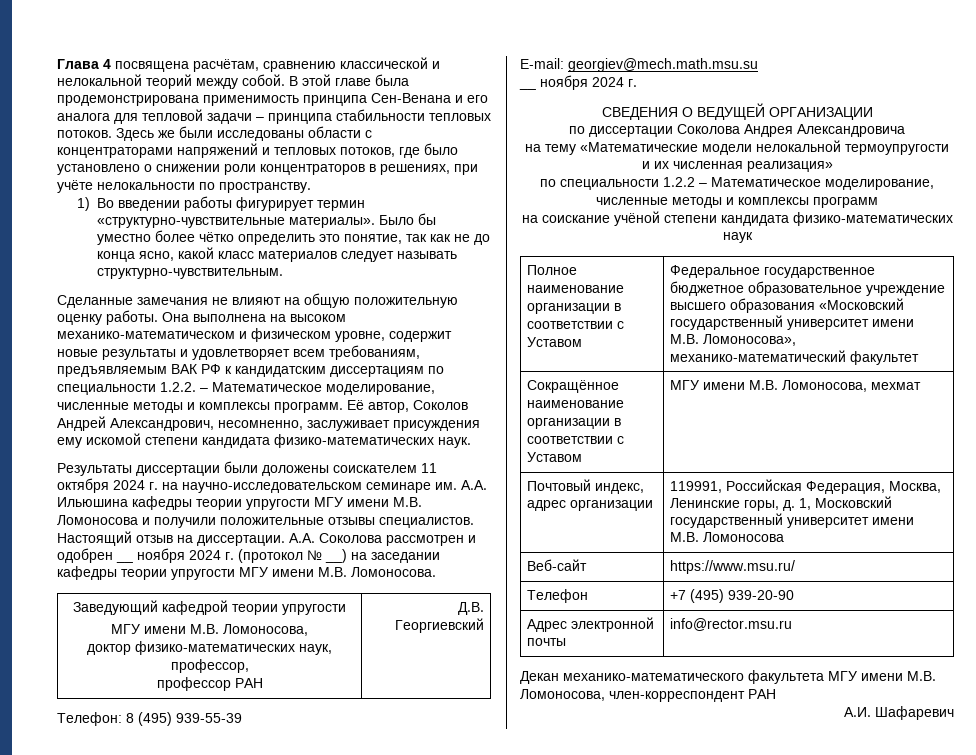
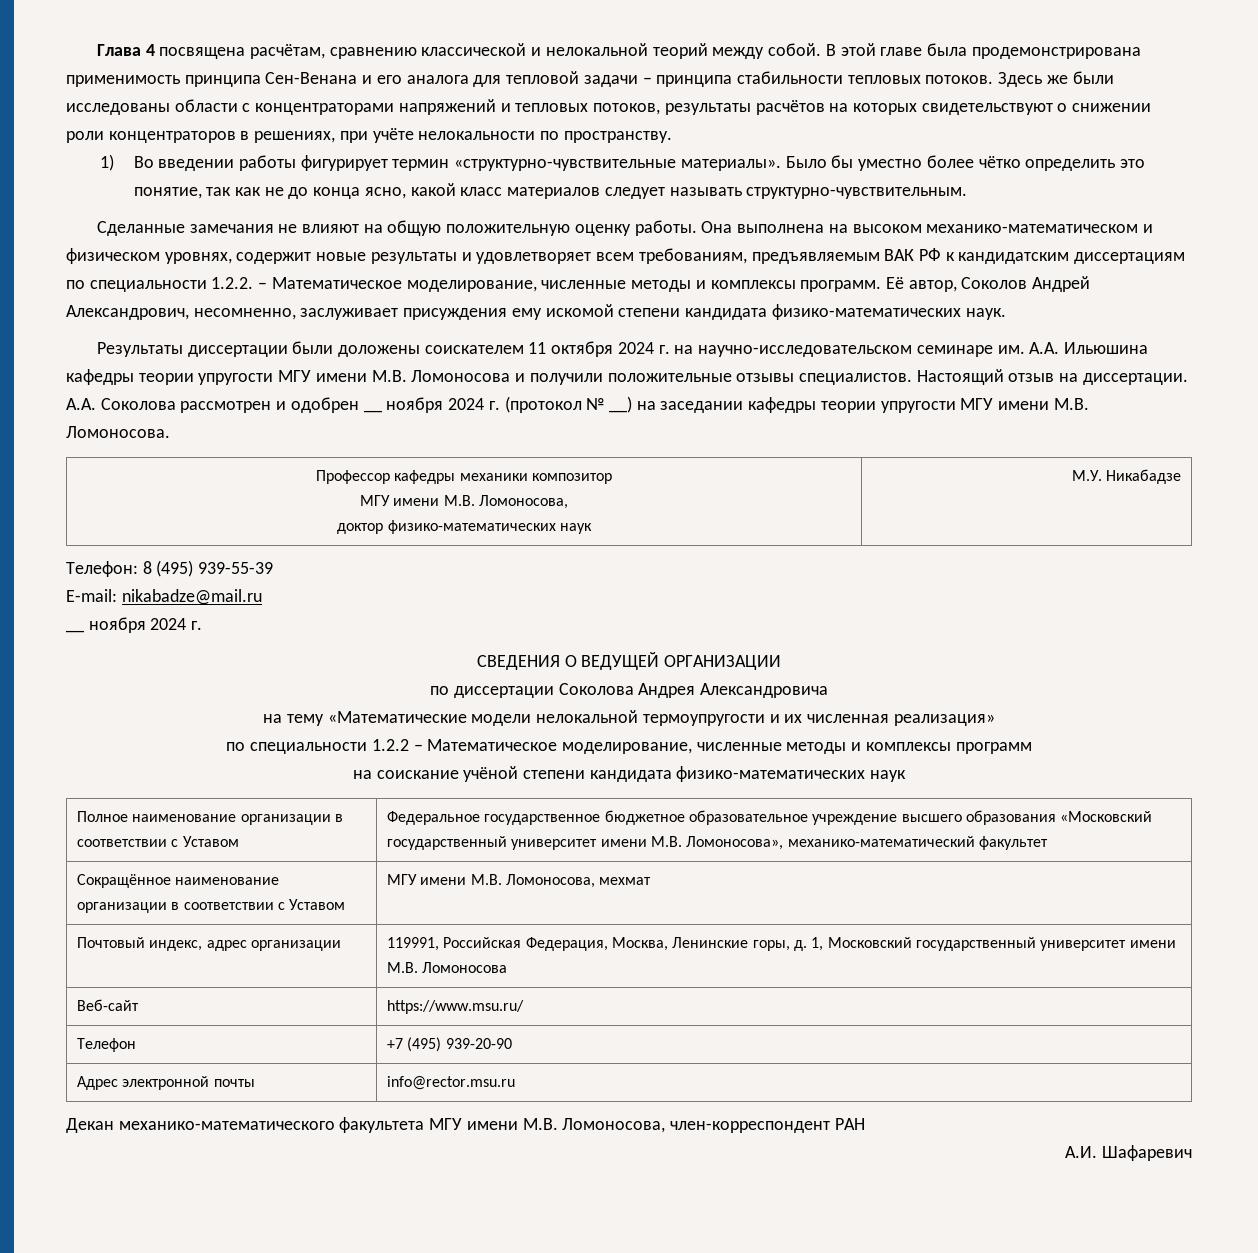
- Здесь же были исследованы области с концентраторами напряжений и тепловых потоков, где было установлено о снижении роли концентраторов в решениях, при учёте нелокальности по пространству.
+ Здесь же были исследованы области с концентраторами напряжений и тепловых потоков, результаты расчётов на которых свидетельствуют о снижении роли концентраторов в решениях, при учёте нелокальности по пространству.
- Она выполнена на высоком механико-математическом и физическом уровне, содержит новые результаты и удовлетворяет всем требованиям, предъявляемым ВАК РФ к кандидатским диссертациям по специальности 1.2.2. – Математическое моделирование, численные методы и комплексы программ.
+ Она выполнена на высоком механико-математическом и физическом уровнях, содержит новые результаты и удовлетворяет всем требованиям, предъявляемым ВАК РФ к кандидатским диссертациям по специальности 1.2.2. – Математическое моделирование, численные методы и комплексы программ.
- Заведующий кафедрой теории упругости
+ Профессор кафедры механики композитор
  МГУ имени М.В. Ломоносова,
- доктор физико-математических наук, профессор,
- профессор РАН | Д.В. Георгиевский
+ доктор физико-математических наук | М.У. Никабадзе
- E-mail: georgiev@mech.math.msu.su
+ E-mail: nikabadze@mail.ru

